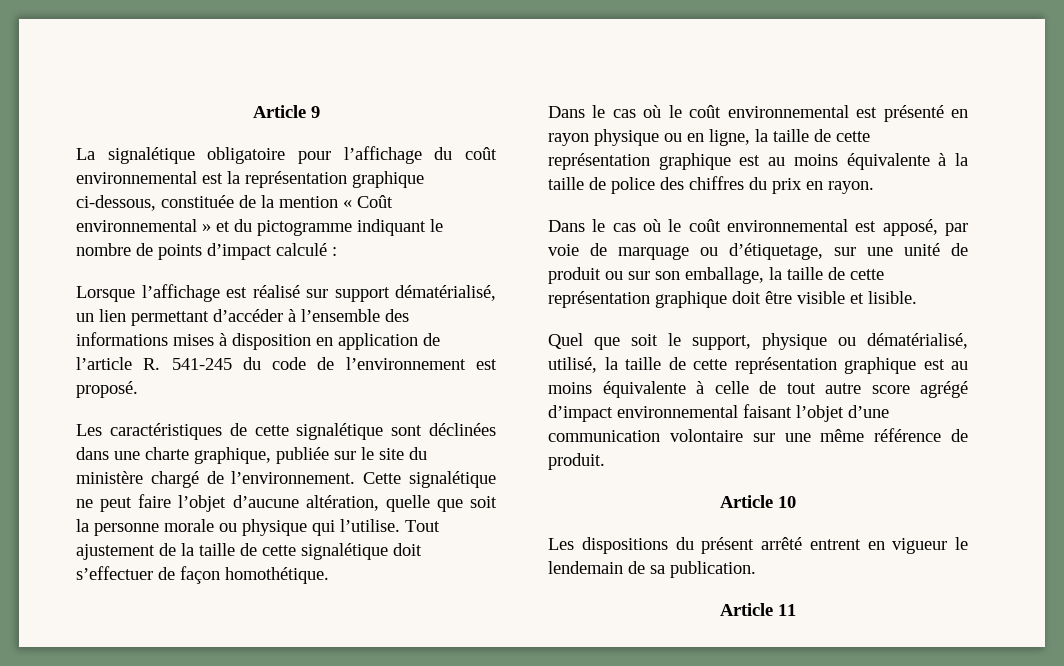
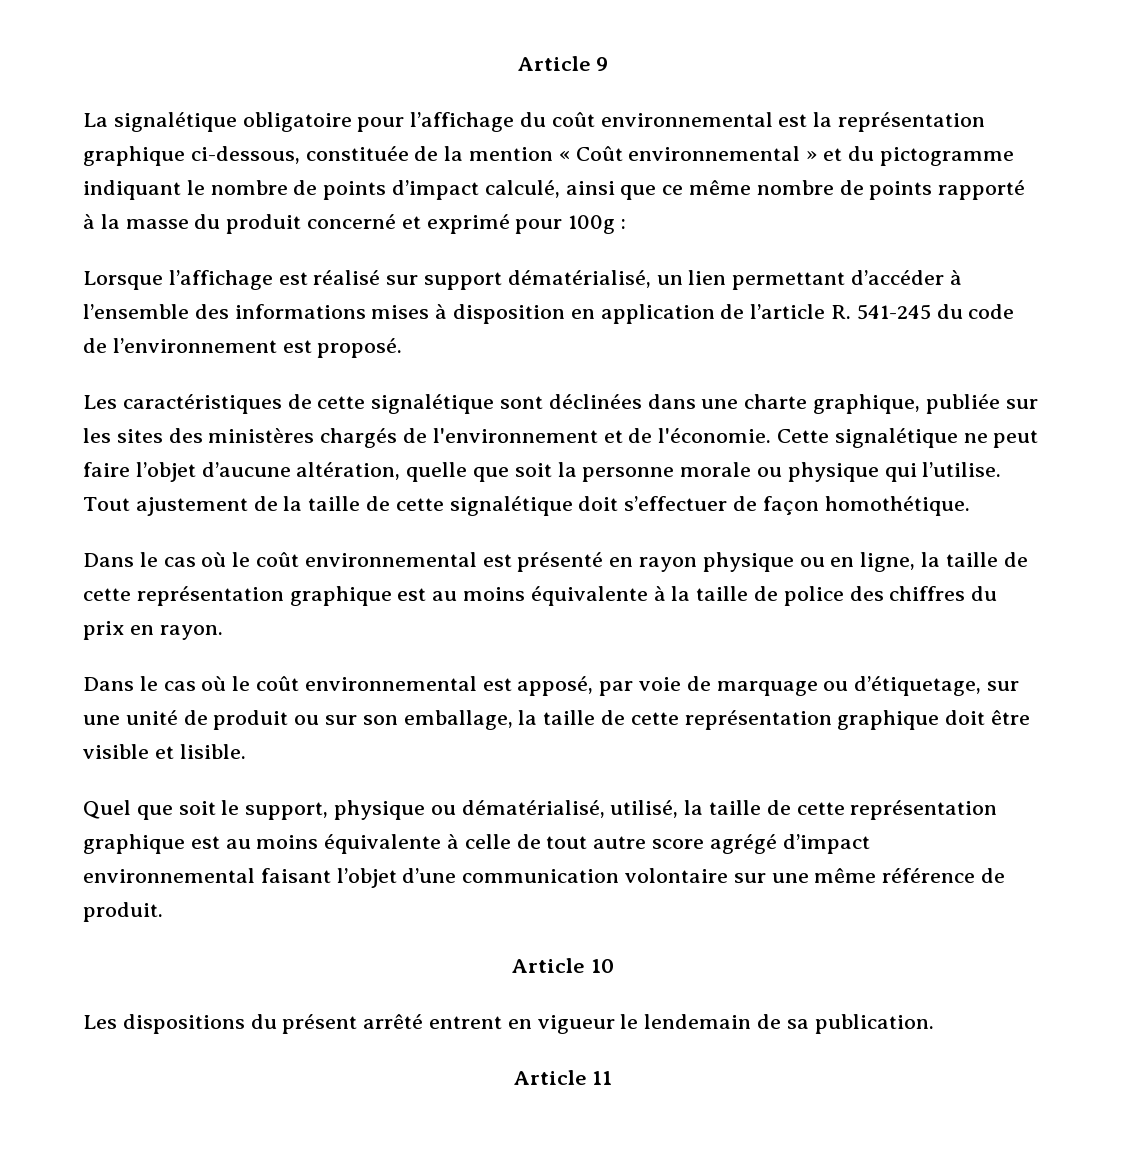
- La signalétique obligatoire pour l’affichage du coût environnemental est la représentation graphique ci-dessous, constituée de la mention « Coût environnemental » et du pictogramme indiquant le nombre de points d’impact calculé :
+ La signalétique obligatoire pour l’affichage du coût environnemental est la représentation graphique ci-dessous, constituée de la mention « Coût environnemental » et du pictogramme indiquant le nombre de points d’impact calculé, ainsi que ce même nombre de points rapporté à la masse du produit concerné et exprimé pour 100g :
- Les caractéristiques de cette signalétique sont déclinées dans une charte graphique, publiée sur le site du ministère chargé de l’environnement.
+ Les caractéristiques de cette signalétique sont déclinées dans une charte graphique, publiée sur les sites des ministères chargés de l'environnement et de l'économie.

